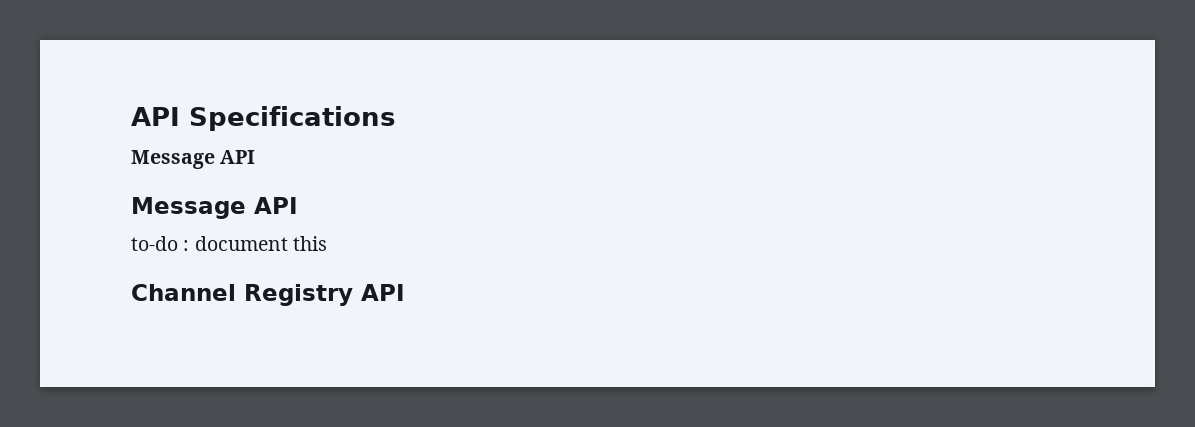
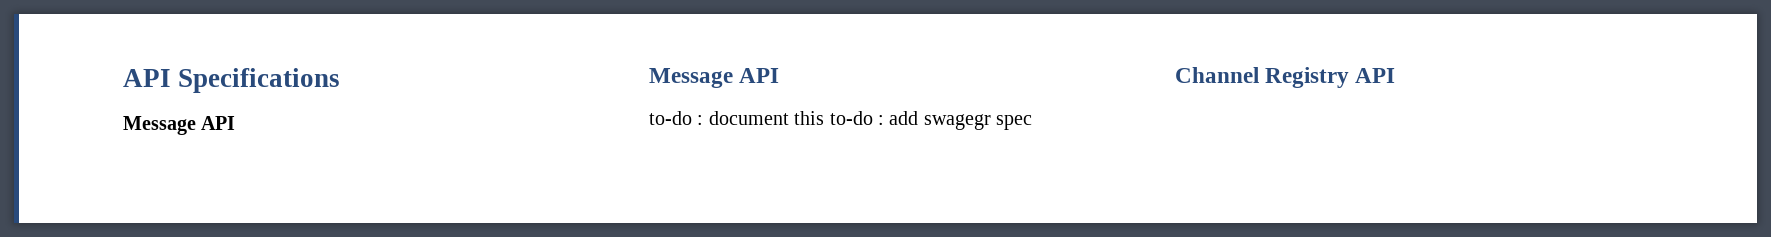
- to-do : document this
+ to-do : document this to-do : add swagegr spec

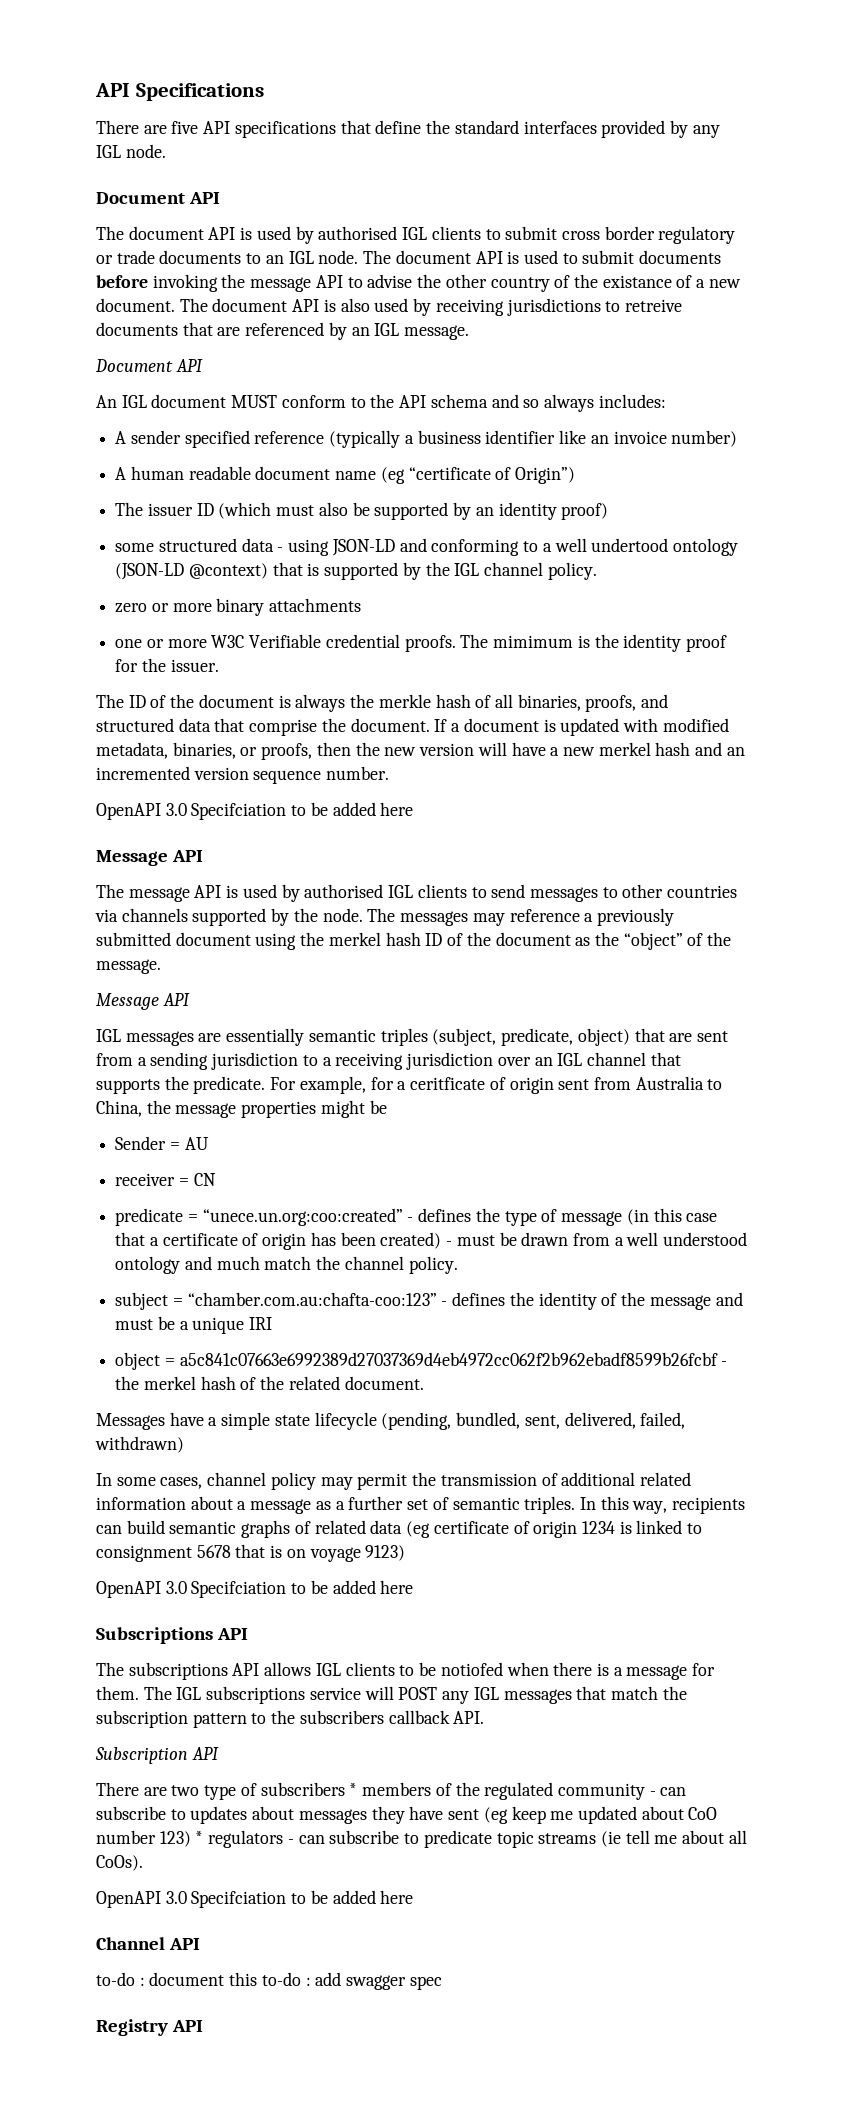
  API Specifications
+ There are five API specifications that define the standard interfaces provided by any IGL node.
+ Document API
+ The document API is used by authorised IGL clients to submit cross border regulatory or trade documents to an IGL node. The document API is used to submit documents before invoking the message API to advise the other country of the existance of a new document. The document API is also used by receiving jurisdictions to retreive documents that are referenced by an IGL message.
+ Document API
+ An IGL document MUST conform to the API schema and so always includes:
+ A sender specified reference (typically a business identifier like an invoice number)
+ A human readable document name (eg “certificate of Origin”)
+ The issuer ID (which must also be supported by an identity proof)
+ some structured data - using JSON-LD and conforming to a well undertood ontology (JSON-LD @context) that is supported by the IGL channel policy.
+ zero or more binary attachments
+ one or more W3C Verifiable credential proofs. The mimimum is the identity proof for the issuer.
+ The ID of the document is always the merkle hash of all binaries, proofs, and structured data that comprise the document. If a document is updated with modified metadata, binaries, or proofs, then the new version will have a new merkel hash and an incremented version sequence number.
+ OpenAPI 3.0 Specifciation to be added here
  Message API
+ The message API is used by authorised IGL clients to send messages to other countries via channels supported by the node. The messages may reference a previously submitted document using the merkel hash ID of the document as the “object” of the message.
  Message API
+ IGL messages are essentially semantic triples (subject, predicate, object) that are sent from a sending jurisdiction to a receiving jurisdiction over an IGL channel that supports the predicate. For example, for a ceritficate of origin sent from Australia to China, the message properties might be
+ Sender = AU
+ receiver = CN
+ predicate = “unece.un.org:coo:created” - defines the type of message (in this case that a certificate of origin has been created) - must be drawn from a well understood ontology and much match the channel policy.
+ subject = “chamber.com.au:chafta-coo:123” - defines the identity of the message and must be a unique IRI
+ object = a5c841c07663e6992389d27037369d4eb4972cc062f2b962ebadf8599b26fcbf - the merkel hash of the related document.
+ Messages have a simple state lifecycle (pending, bundled, sent, delivered, failed, withdrawn)
+ In some cases, channel policy may permit the transmission of additional related information about a message as a further set of semantic triples. In this way, recipients can build semantic graphs of related data (eg certificate of origin 1234 is linked to consignment 5678 that is on voyage 9123)
+ OpenAPI 3.0 Specifciation to be added here
+ Subscriptions API
+ The subscriptions API allows IGL clients to be notiofed when there is a message for them. The IGL subscriptions service will POST any IGL messages that match the subscription pattern to the subscribers callback API.
+ Subscription API
+ There are two type of subscribers * members of the regulated community - can subscribe to updates about messages they have sent (eg keep me updated about CoO number 123) * regulators - can subscribe to predicate topic streams (ie tell me about all CoOs).
+ OpenAPI 3.0 Specifciation to be added here
+ Channel API
- to-do : document this to-do : add swagegr spec
+ to-do : document this to-do : add swagger spec
- Channel Registry API
+ Registry API

